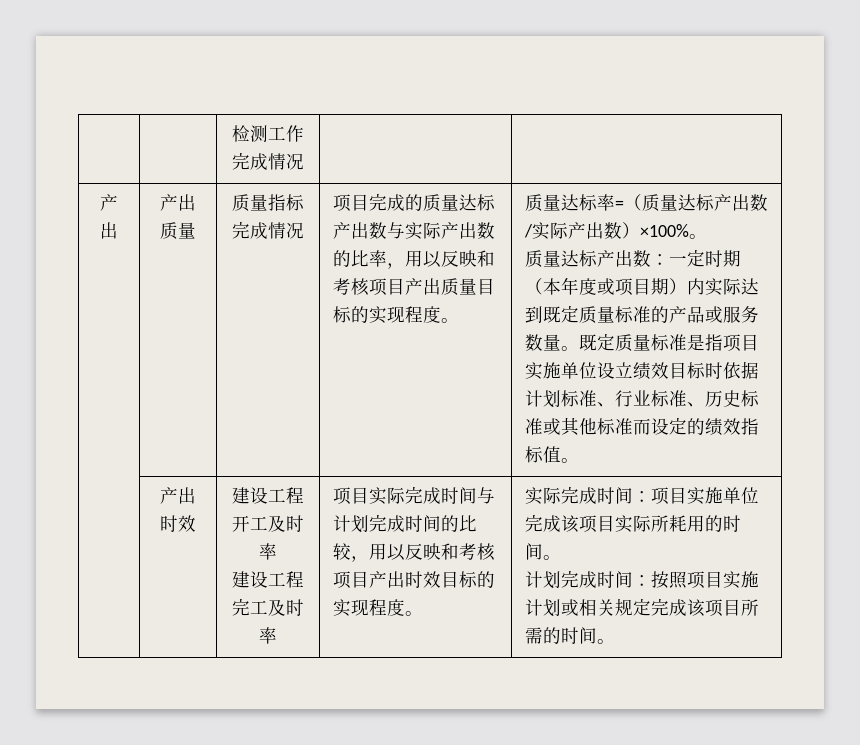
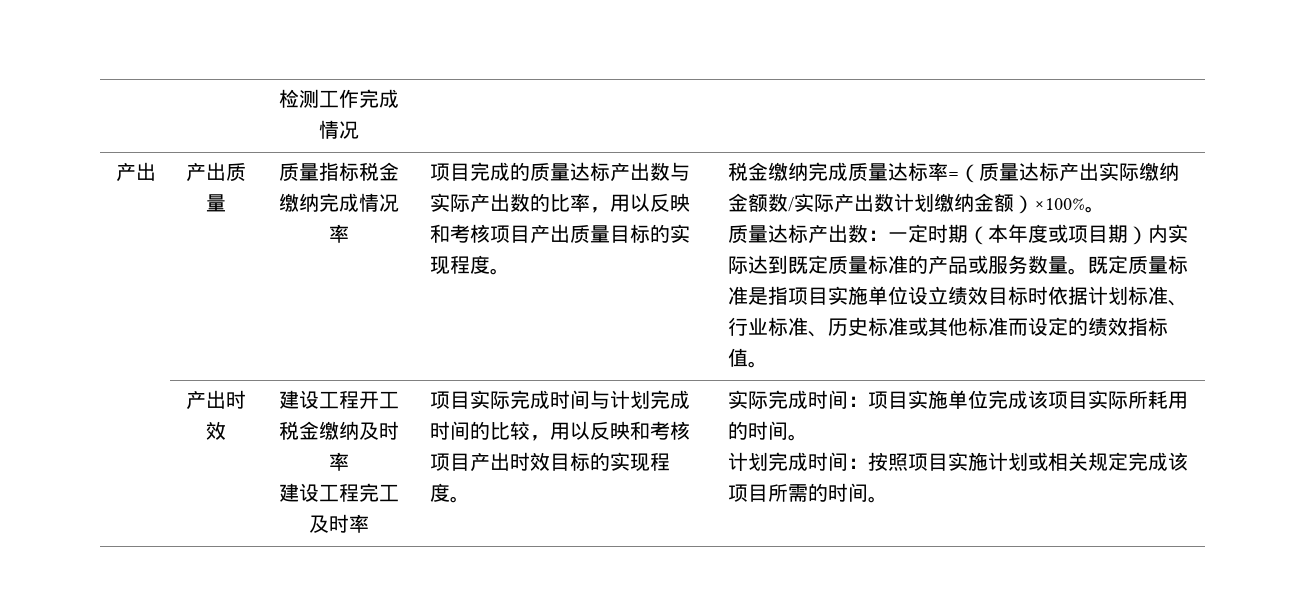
- 质量指标完成情况
+ 质量指标税金缴纳完成情况率
- 质量达标率=（质量达标产出数/实际产出数）×100%。
+ 税金缴纳完成质量达标率=（质量达标产出实际缴纳金额数/实际产出数计划缴纳金额）×100%。
- 建设工程开工及时率
+ 建设工程开工税金缴纳及时率

